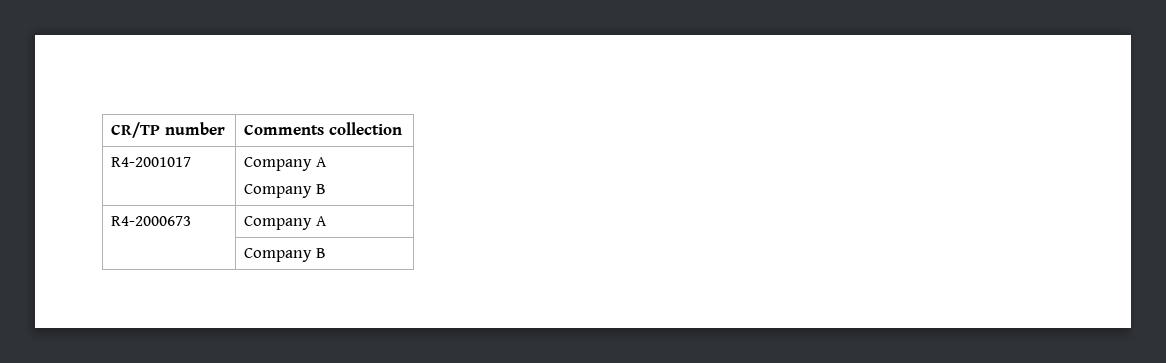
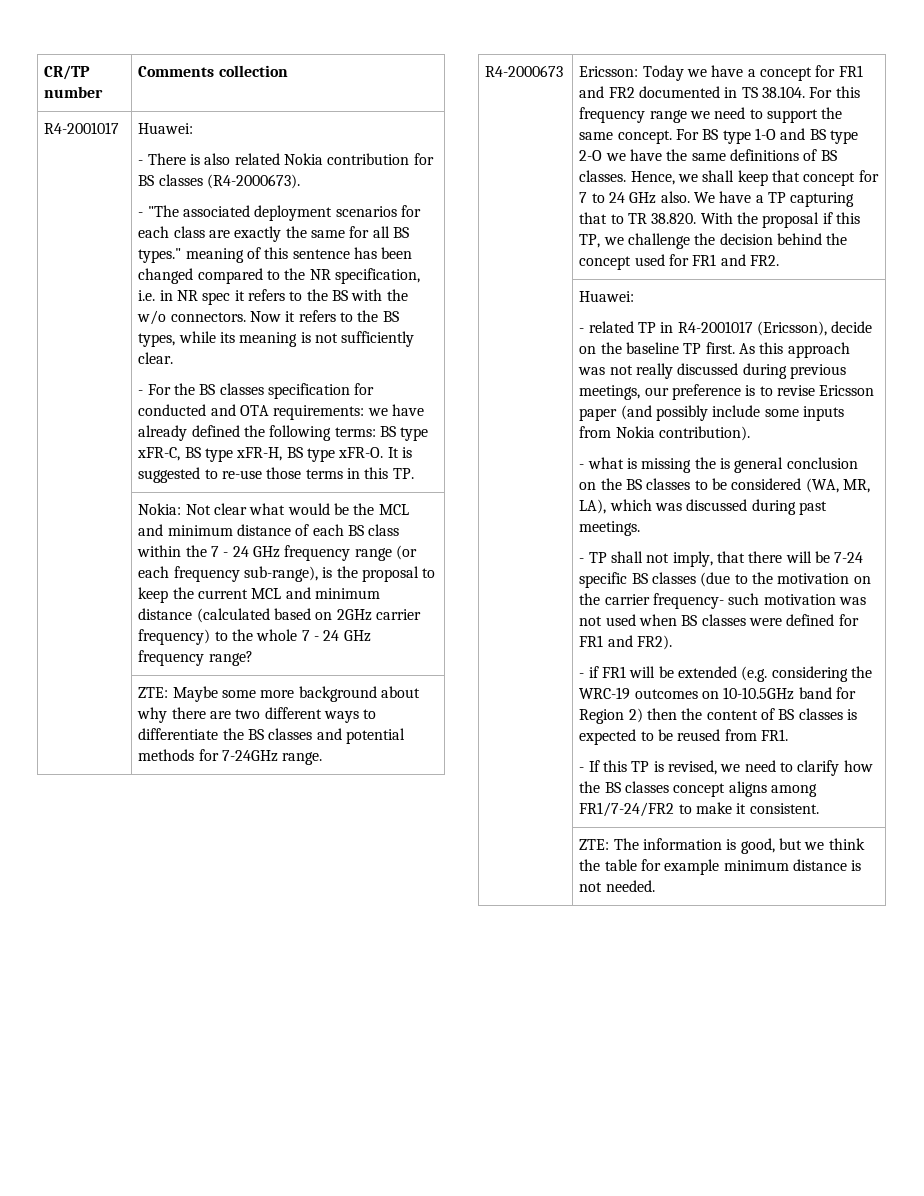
- R4-2001017 | Company A
- Company B
- R4-2000673 | Company A
- | Company B
+ R4-2001017 | Huawei:
+ - There is also related Nokia contribution for BS classes (R4-2000673).
+ - "The associated deployment scenarios for each class are exactly the same for all BS types." meaning of this sentence has been changed compared to the NR specification, i.e. in NR spec it refers to the BS with the w/o connectors. Now it refers to the BS types, while its meaning is not sufficiently clear.
+ - For the BS classes specification for conducted and OTA requirements: we have already defined the following terms: BS type xFR-C, BS type xFR-H, BS type xFR-O. It is suggested to re-use those terms in this TP.
+ | Nokia: Not clear what would be the MCL and minimum distance of each BS class within the 7 - 24 GHz frequency range (or each frequency sub-range), is the proposal to keep the current MCL and minimum distance (calculated based on 2GHz carrier frequency) to the whole 7 - 24 GHz frequency range?
+ | ZTE: Maybe some more background about why there are two different ways to differentiate the BS classes and potential methods for 7-24GHz range.
+ R4-2000673 | Ericsson: Today we have a concept for FR1 and FR2 documented in TS 38.104. For this frequency range we need to support the same concept. For BS type 1-O and BS type 2-O we have the same definitions of BS classes. Hence, we shall keep that concept for 7 to 24 GHz also. We have a TP capturing that to TR 38.820. With the proposal if this TP, we challenge the decision behind the concept used for FR1 and FR2.
+ | Huawei:
+ - related TP in R4-2001017 (Ericsson), decide on the baseline TP first. As this approach was not really discussed during previous meetings, our preference is to revise Ericsson paper (and possibly include some inputs from Nokia contribution).
+ - what is missing the is general conclusion on the BS classes to be considered (WA, MR, LA), which was discussed during past meetings.
+ - TP shall not imply, that there will be 7-24 specific BS classes (due to the motivation on the carrier frequency- such motivation was not used when BS classes were defined for FR1 and FR2).
+ - if FR1 will be extended (e.g. considering the WRC-19 outcomes on 10-10.5GHz band for Region 2) then the content of BS classes is expected to be reused from FR1.
+ - If this TP is revised, we need to clarify how the BS classes concept aligns among FR1/7-24/FR2 to make it consistent.
+ | ZTE: The information is good, but we think the table for example minimum distance is not needed.

